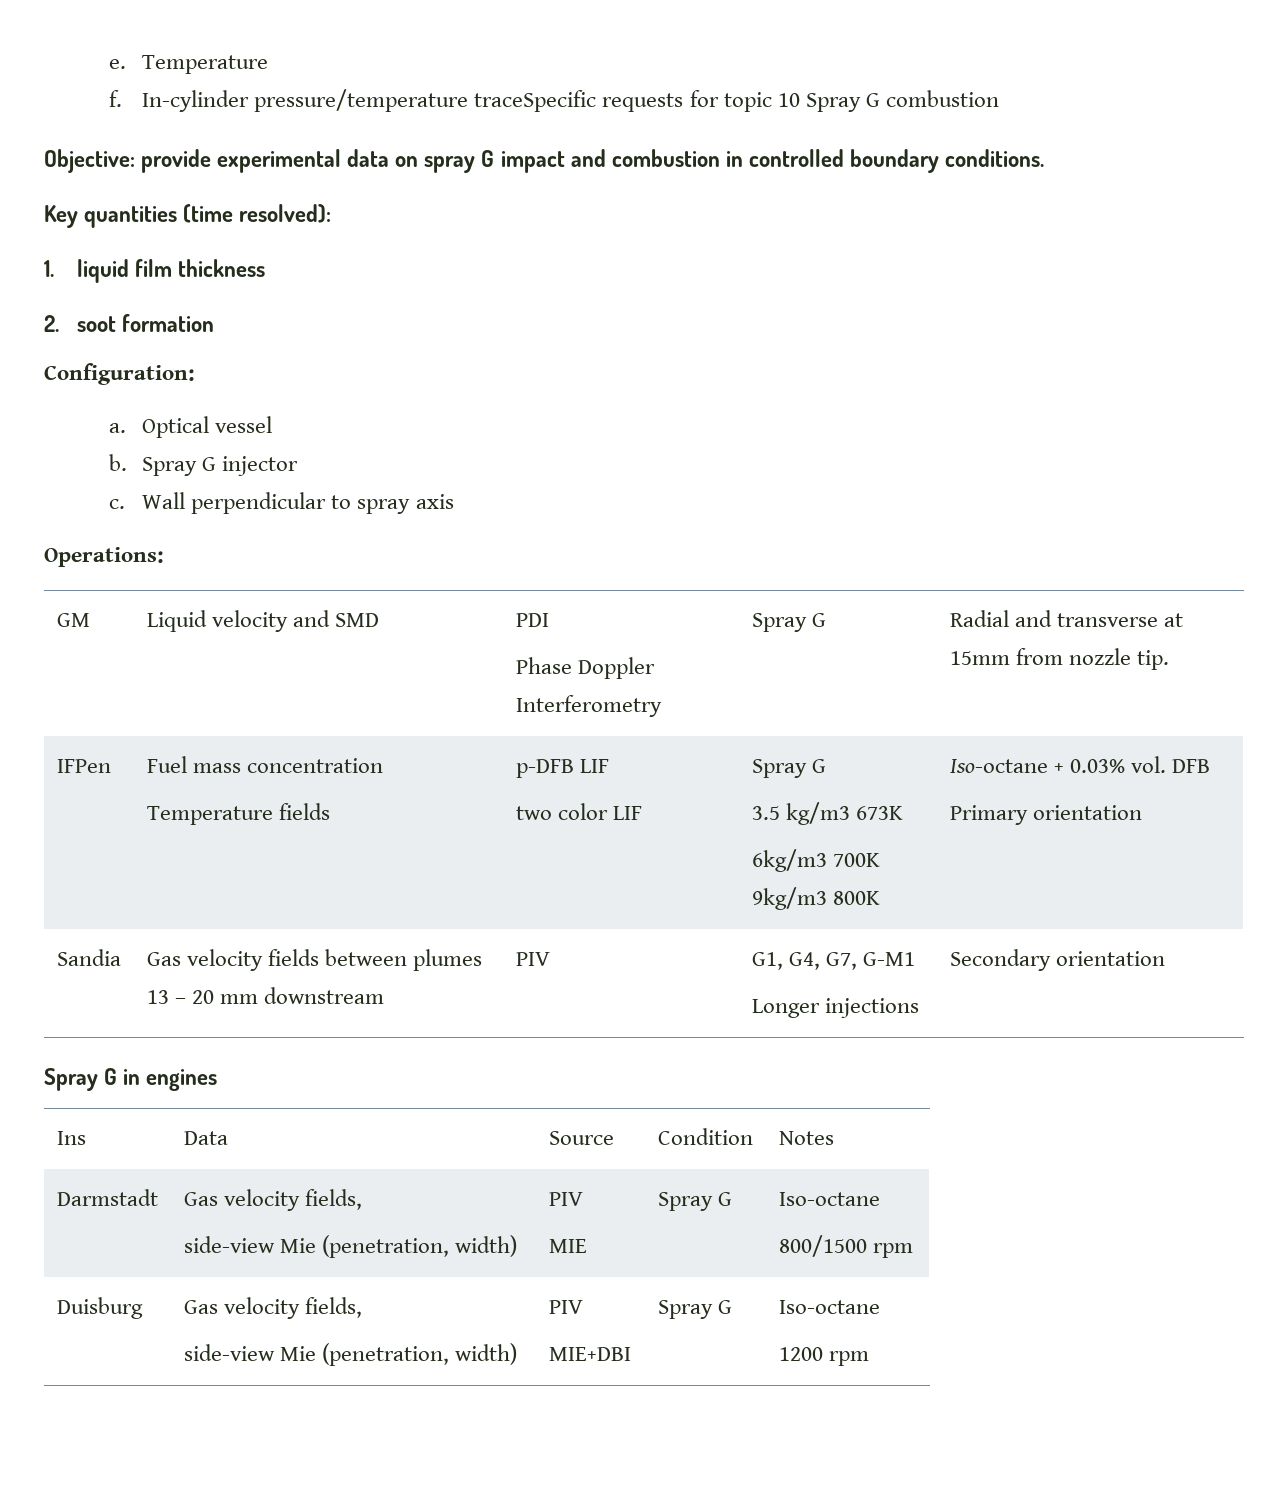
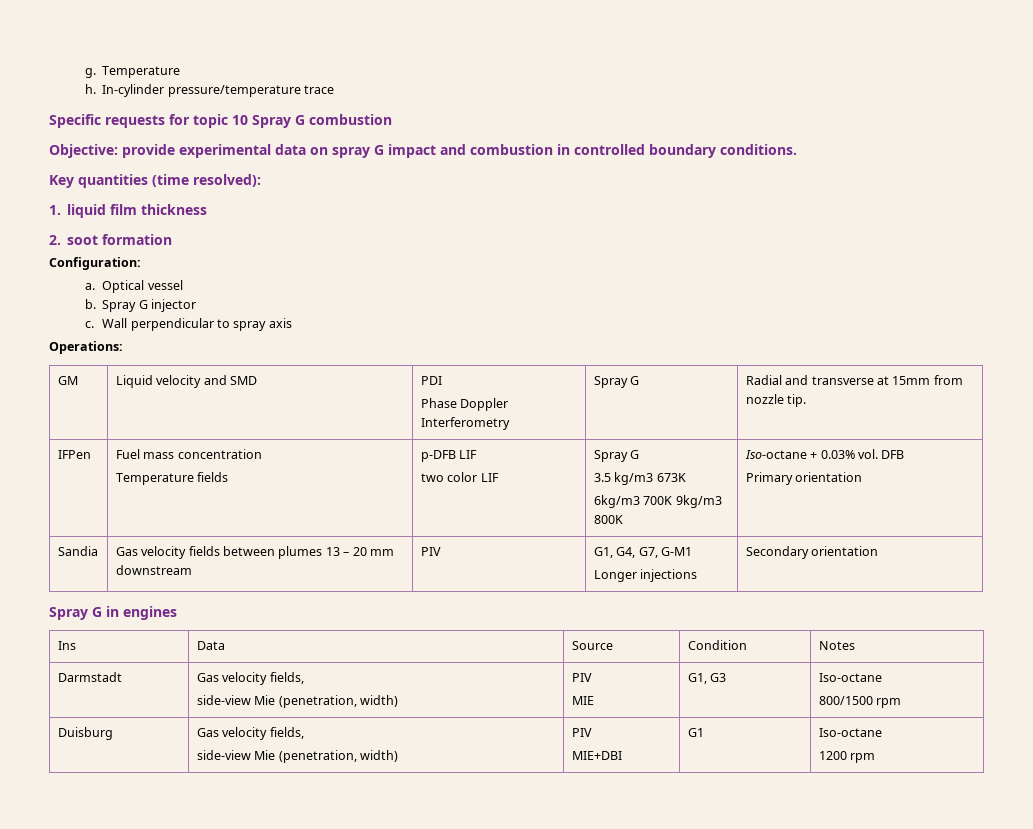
- e.
+ g.
- f.
+ h.
- In-cylinder pressure/temperature traceSpecific requests for topic 10 Spray G combustion
+ In-cylinder pressure/temperature trace
+ Specific requests for topic 10 Spray G combustion
  Darmstadt | Gas velocity fields,
  side-view Mie (penetration, width) | PIV
- MIE | Spray G | Iso-octane
+ MIE | G1, G3 | Iso-octane
  Duisburg | Gas velocity fields,
  side-view Mie (penetration, width) | PIV
- MIE+DBI | Spray G | Iso-octane
+ MIE+DBI | G1 | Iso-octane

